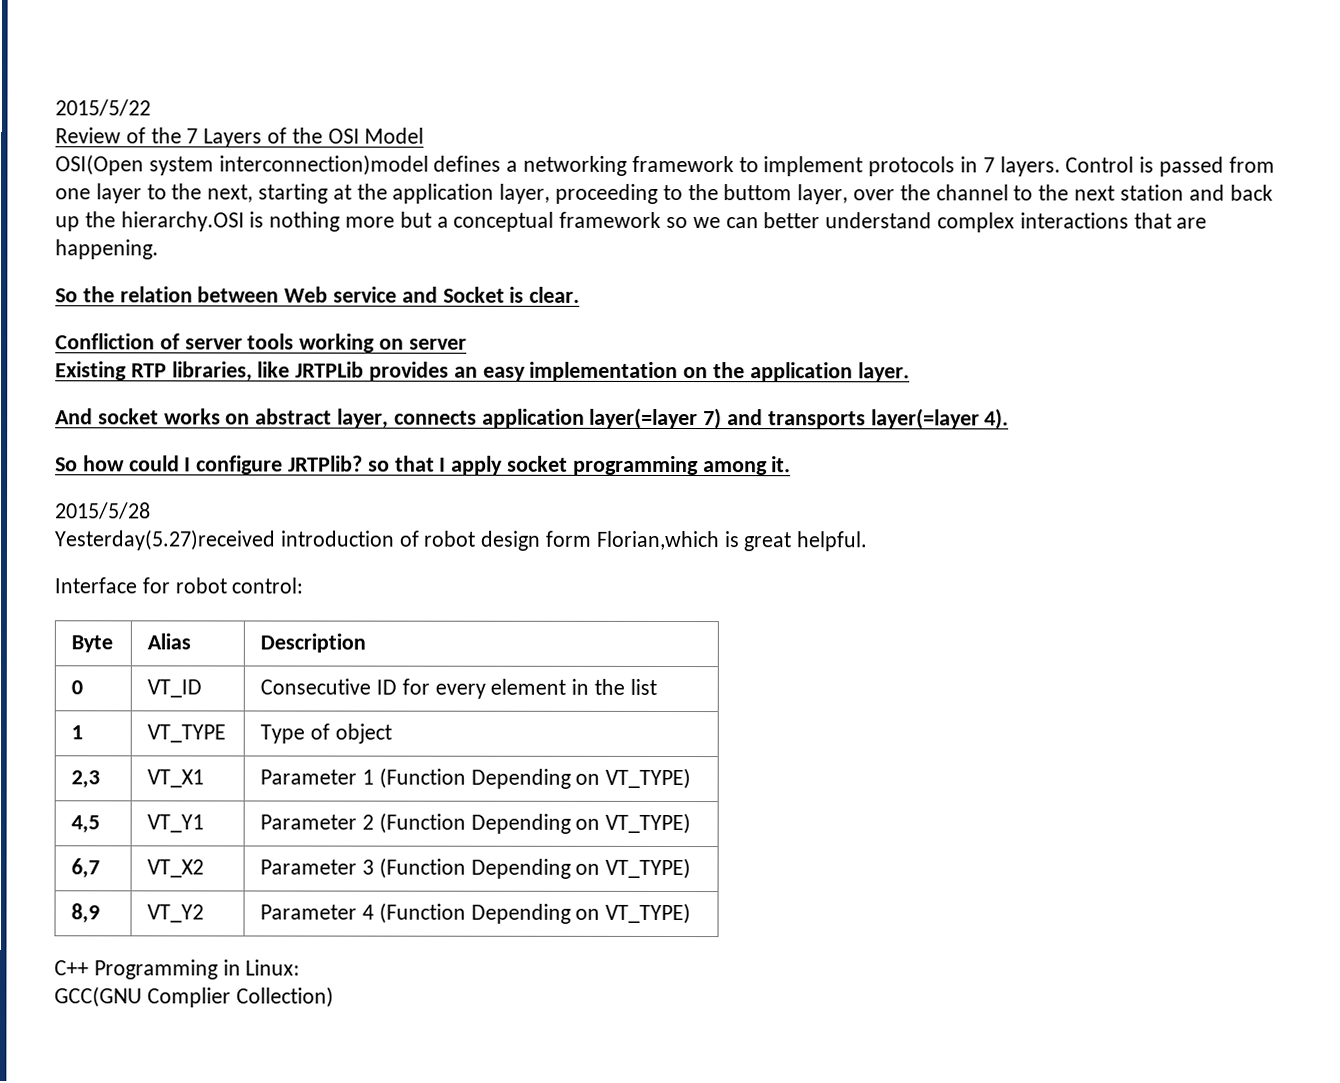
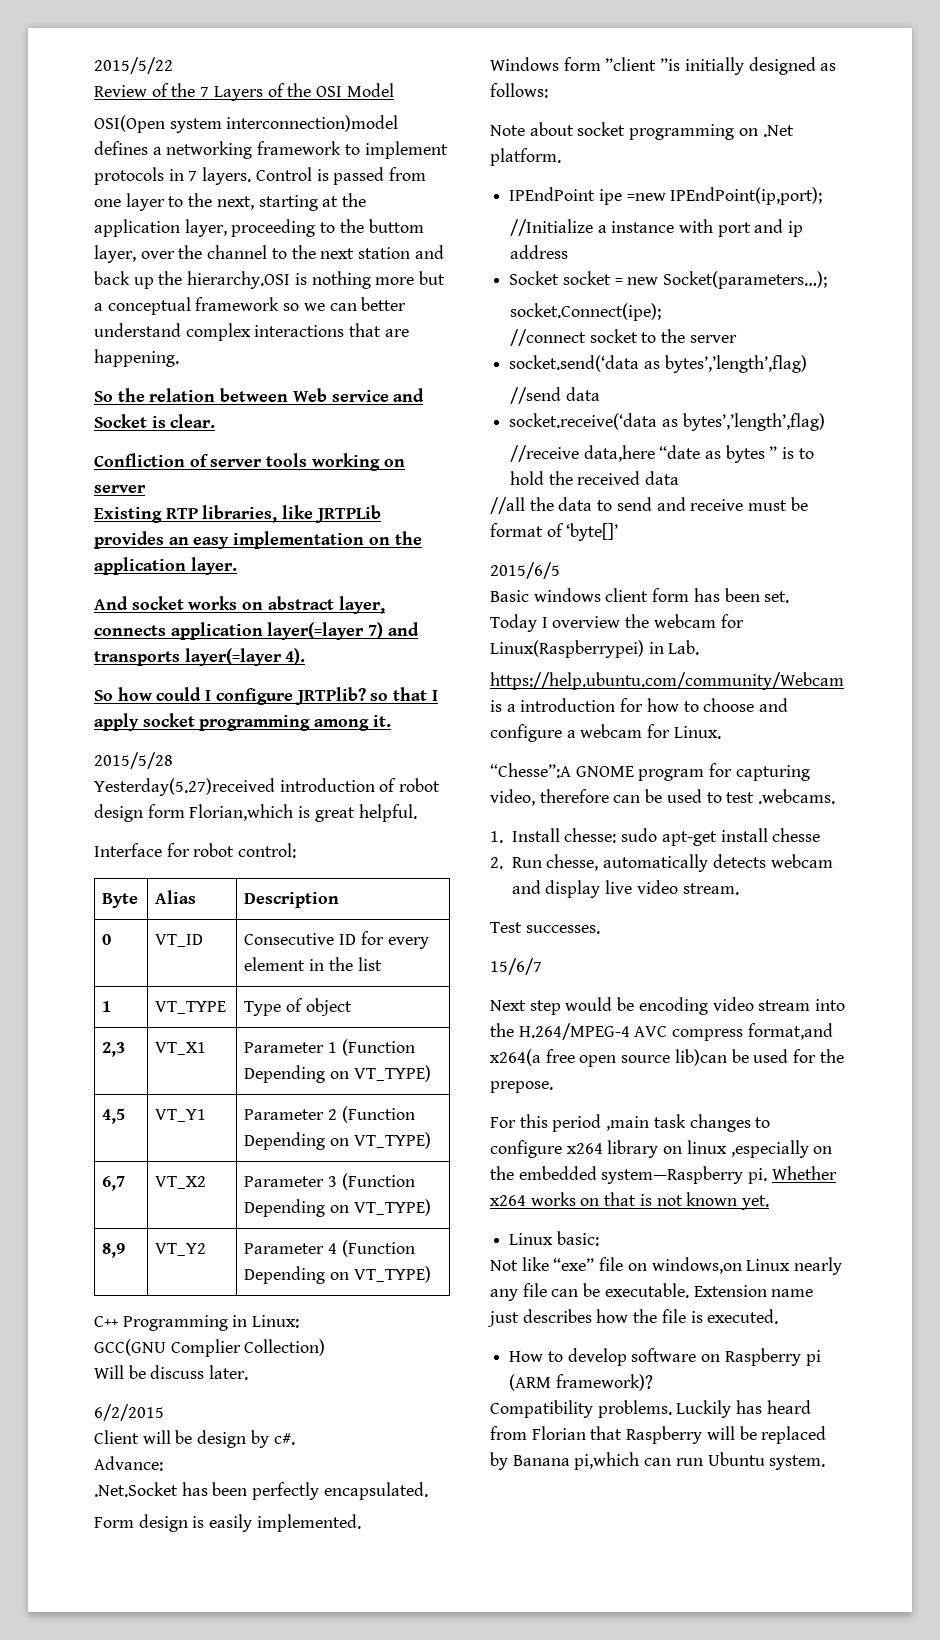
+ Will be discuss later.
+ 6/2/2015
+ Client will be design by c#.
+ Advance:
+ .Net.Socket has been perfectly encapsulated.
+ Form design is easily implemented.
+ Windows form ”client ”is initially designed as follows:
+ Note about socket programming on .Net platform.
+ IPEndPoint ipe =new IPEndPoint(ip,port);
+ //Initialize a instance with port and ip address
+ Socket socket = new Socket(parameters…);
+ socket.Connect(ipe);
+ //connect socket to the server
+ socket.send(‘data as bytes’,’length’,flag)
+ //send data
+ socket.receive(‘data as bytes’,’length’,flag)
+ //receive data,here “date as bytes ” is to hold the received data
+ //all the data to send and receive must be format of ‘byte[]’
+ 2015/6/5
+ Basic windows client form has been set.
+ Today I overview the webcam for Linux(Raspberrypei) in Lab.
+ https://help.ubuntu.com/community/Webcam is a introduction for how to choose and configure a webcam for Linux.
+ “Chesse”:A GNOME program for capturing video, therefore can be used to test .webcams.
+ 1. Install chesse: sudo apt-get install chesse
+ 2. Run chesse, automatically detects webcam and display live video stream.
+ Test successes.
+ 15/6/7
+ Next step would be encoding video stream into the H.264/MPEG-4 AVC compress format,and x264(a free open source lib)can be used for the prepose.
+ For this period ,main task changes to configure x264 library on linux ,especially on the embedded system—Raspberry pi. Whether x264 works on that is not known yet.
+ Linux basic:
+ Not like “exe” file on windows,on Linux nearly any file can be executable. Extension name just describes how the file is executed.
+ How to develop software on Raspberry pi (ARM framework)?
+ Compatibility problems. Luckily has heard from Florian that Raspberry will be replaced by Banana pi,which can run Ubuntu system.

